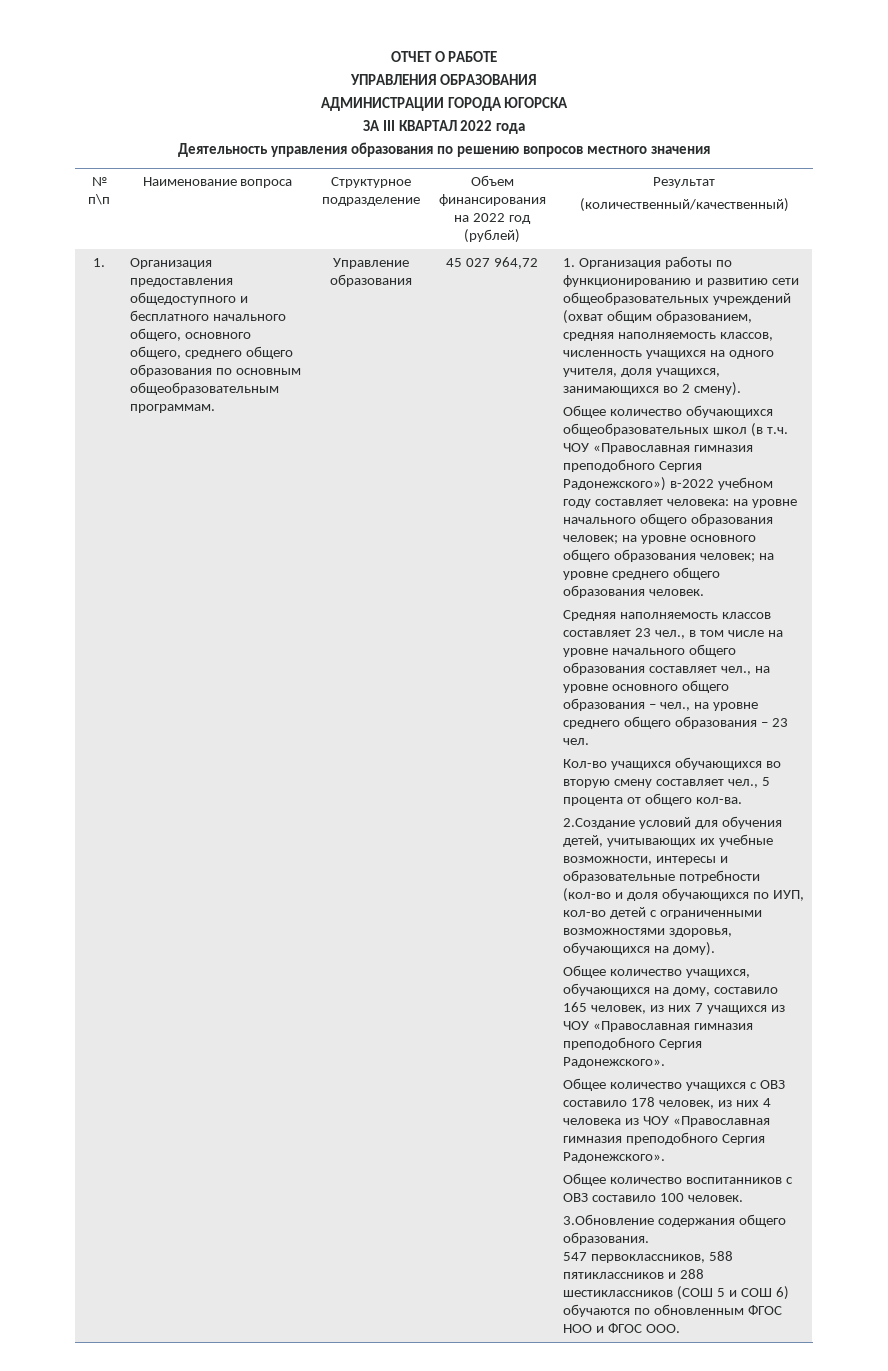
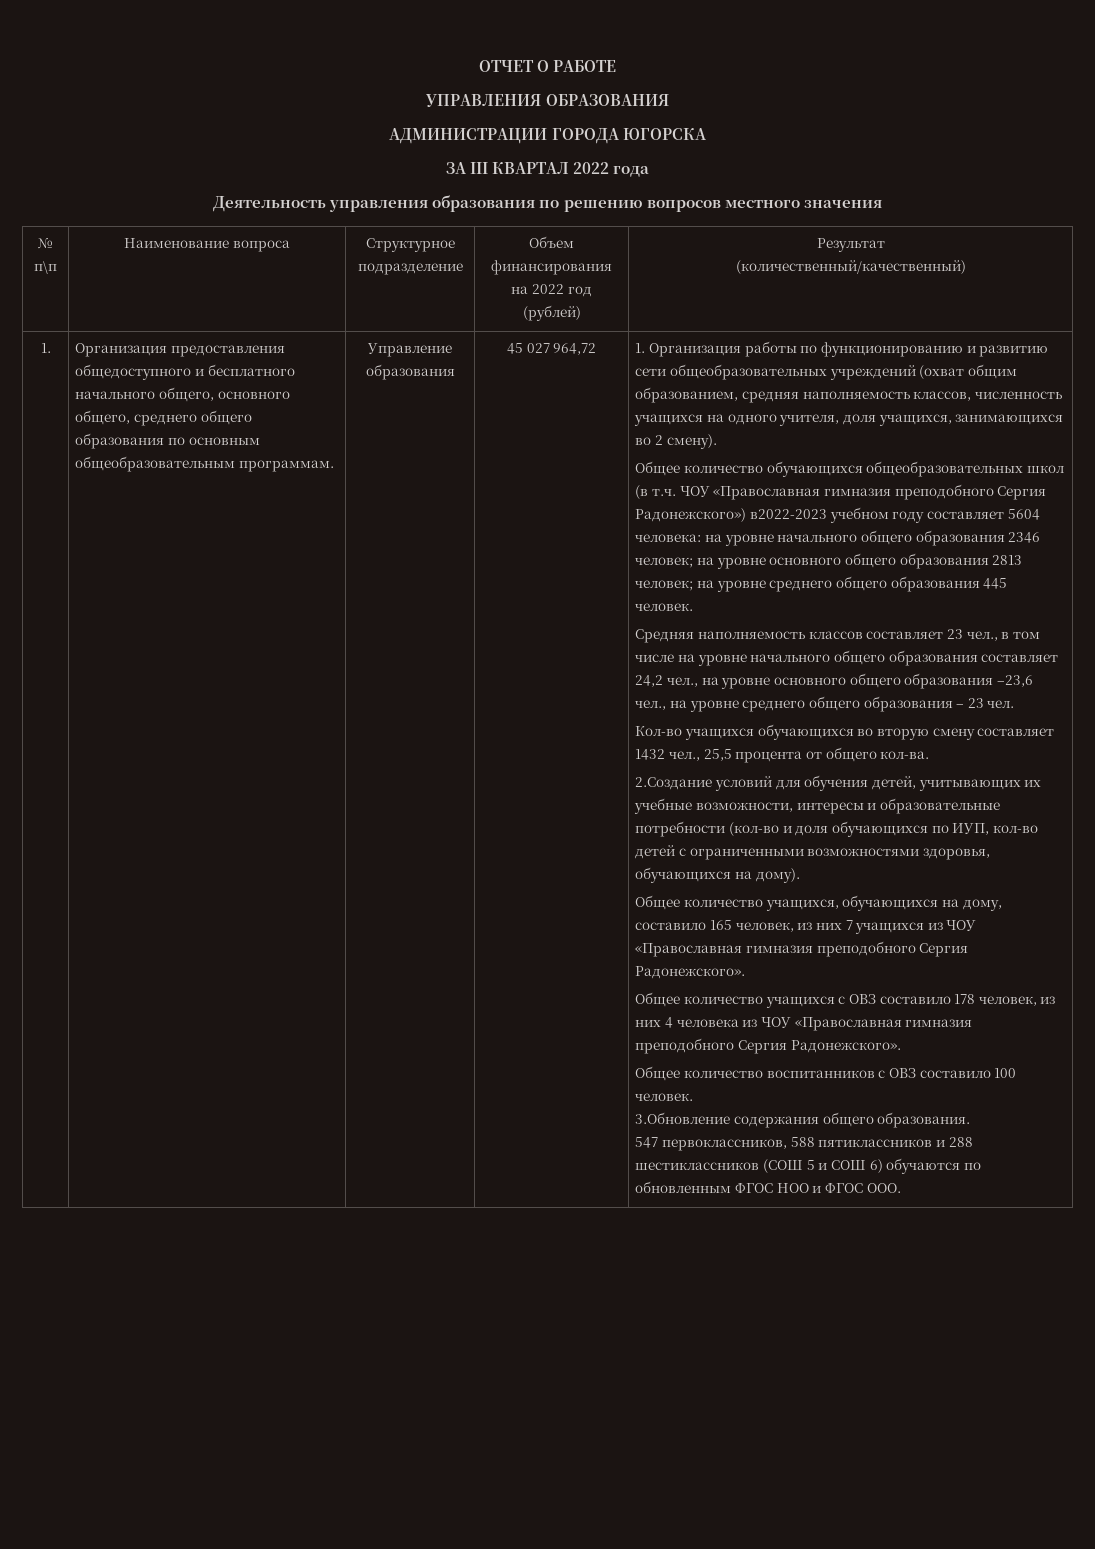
- Общее количество обучающихся общеобразовательных школ (в т.ч. ЧОУ «Православная гимназия преподобного Сергия Радонежского») в-2022 учебном году составляет человека: на уровне начального общего образования человек; на уровне основного общего образования человек; на уровне среднего общего образования человек.
+ Общее количество обучающихся общеобразовательных школ (в т.ч. ЧОУ «Православная гимназия преподобного Сергия Радонежского») в2022-2023 учебном году составляет 5604 человека: на уровне начального общего образования 2346 человек; на уровне основного общего образования 2813 человек; на уровне среднего общего образования 445 человек.
- Средняя наполняемость классов составляет 23 чел., в том числе на уровне начального общего образования составляет чел., на уровне основного общего образования – чел., на уровне среднего общего образования – 23 чел.
+ Средняя наполняемость классов составляет 23 чел., в том числе на уровне начального общего образования составляет 24,2 чел., на уровне основного общего образования –23,6 чел., на уровне среднего общего образования – 23 чел.
- Кол-во учащихся обучающихся во вторую смену составляет чел., 5 процента от общего кол-ва.
+ Кол-во учащихся обучающихся во вторую смену составляет 1432 чел., 25,5 процента от общего кол-ва.

